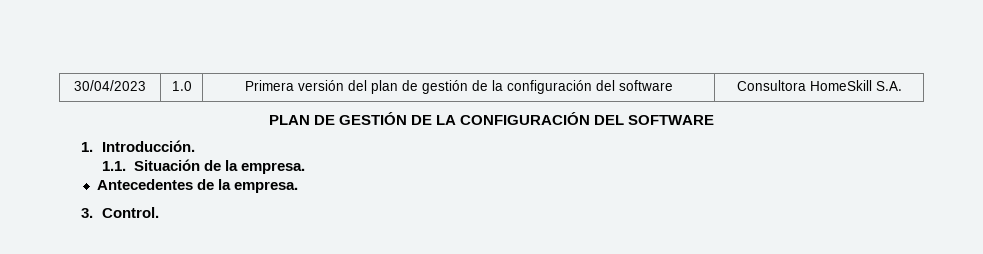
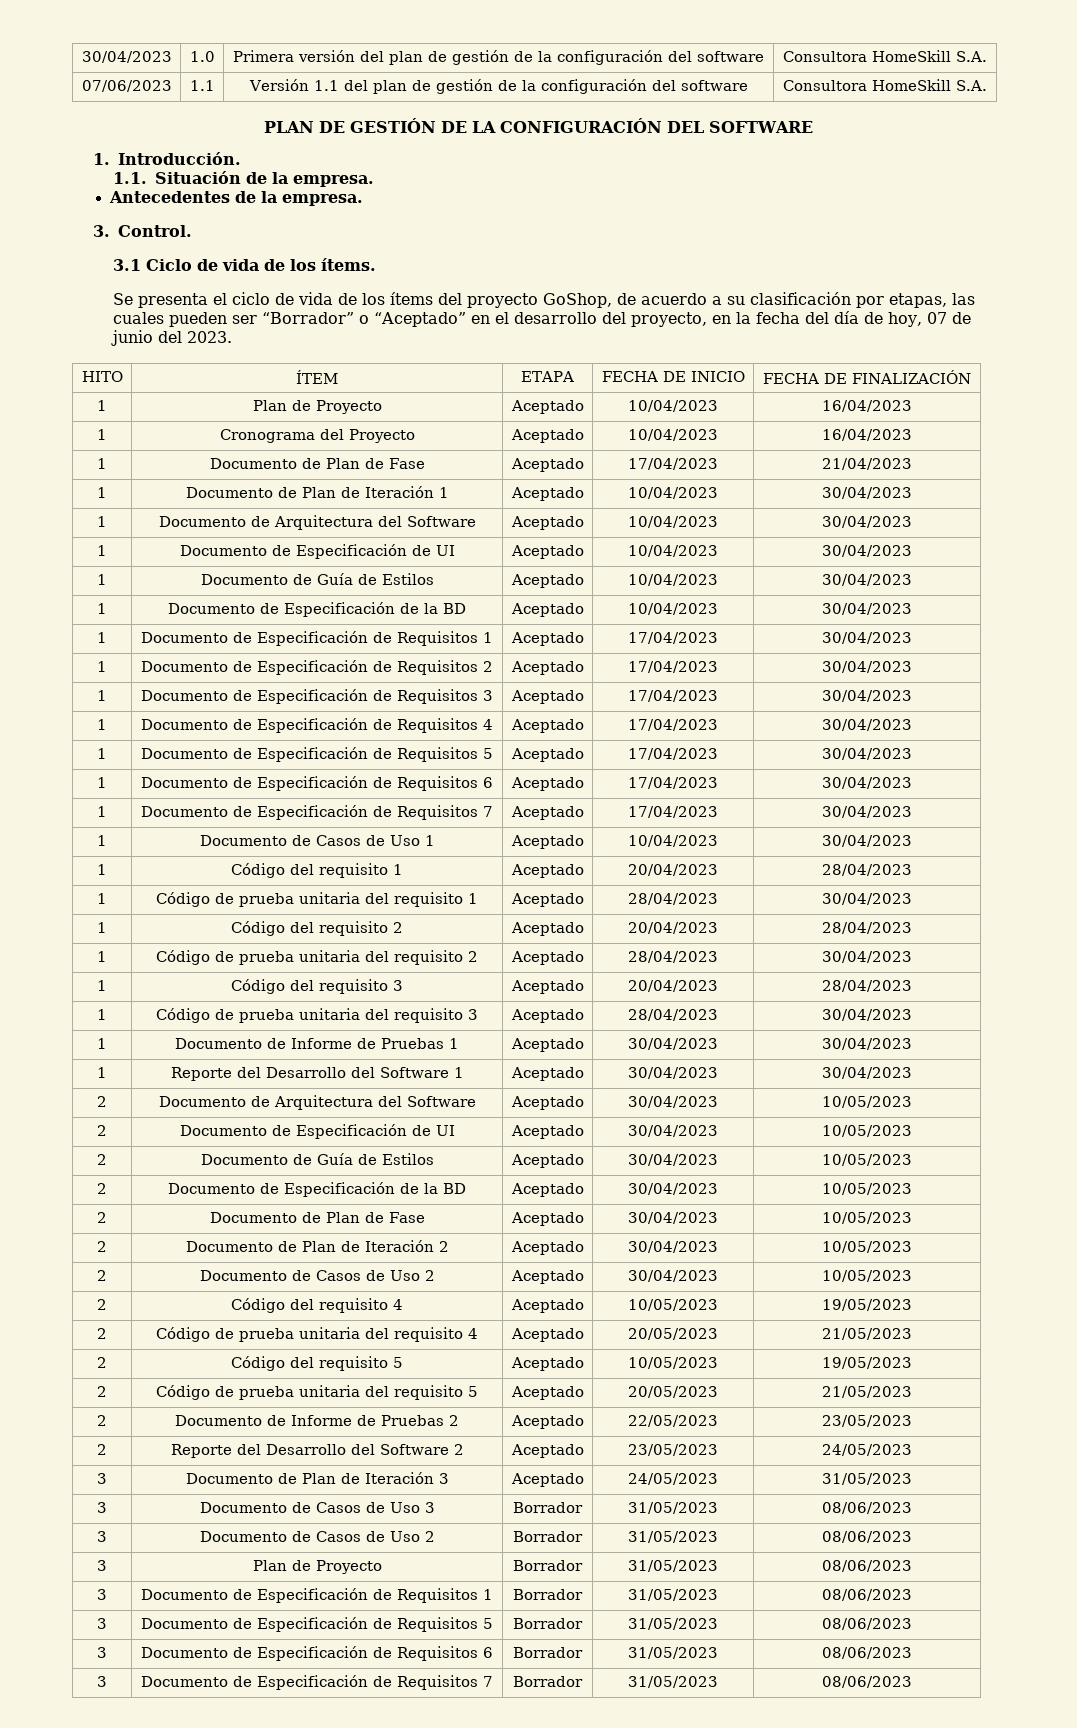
+ 07/06/2023 | 1.1 | Versión 1.1 del plan de gestión de la configuración del software | Consultora HomeSkill S.A.
+ 3.1 Ciclo de vida de los ítems.
+ Se presenta el ciclo de vida de los ítems del proyecto GoShop, de acuerdo a su clasificación por etapas, las cuales pueden ser “Borrador” o “Aceptado” en el desarrollo del proyecto, en la fecha del día de hoy, 07 de junio del 2023.
+ HITO | ÍTEM | ETAPA | FECHA DE INICIO | FECHA DE FINALIZACIÓN
+ 1 | Plan de Proyecto | Aceptado | 10/04/2023 | 16/04/2023
+ 1 | Cronograma del Proyecto | Aceptado | 10/04/2023 | 16/04/2023
+ 1 | Documento de Plan de Fase | Aceptado | 17/04/2023 | 21/04/2023
+ 1 | Documento de Plan de Iteración 1 | Aceptado | 10/04/2023 | 30/04/2023
+ 1 | Documento de Arquitectura del Software | Aceptado | 10/04/2023 | 30/04/2023
+ 1 | Documento de Especificación de UI | Aceptado | 10/04/2023 | 30/04/2023
+ 1 | Documento de Guía de Estilos | Aceptado | 10/04/2023 | 30/04/2023
+ 1 | Documento de Especificación de la BD | Aceptado | 10/04/2023 | 30/04/2023
+ 1 | Documento de Especificación de Requisitos 1 | Aceptado | 17/04/2023 | 30/04/2023
+ 1 | Documento de Especificación de Requisitos 2 | Aceptado | 17/04/2023 | 30/04/2023
+ 1 | Documento de Especificación de Requisitos 3 | Aceptado | 17/04/2023 | 30/04/2023
+ 1 | Documento de Especificación de Requisitos 4 | Aceptado | 17/04/2023 | 30/04/2023
+ 1 | Documento de Especificación de Requisitos 5 | Aceptado | 17/04/2023 | 30/04/2023
+ 1 | Documento de Especificación de Requisitos 6 | Aceptado | 17/04/2023 | 30/04/2023
+ 1 | Documento de Especificación de Requisitos 7 | Aceptado | 17/04/2023 | 30/04/2023
+ 1 | Documento de Casos de Uso 1 | Aceptado | 10/04/2023 | 30/04/2023
+ 1 | Código del requisito 1 | Aceptado | 20/04/2023 | 28/04/2023
+ 1 | Código de prueba unitaria del requisito 1 | Aceptado | 28/04/2023 | 30/04/2023
+ 1 | Código del requisito 2 | Aceptado | 20/04/2023 | 28/04/2023
+ 1 | Código de prueba unitaria del requisito 2 | Aceptado | 28/04/2023 | 30/04/2023
+ 1 | Código del requisito 3 | Aceptado | 20/04/2023 | 28/04/2023
+ 1 | Código de prueba unitaria del requisito 3 | Aceptado | 28/04/2023 | 30/04/2023
+ 1 | Documento de Informe de Pruebas 1 | Aceptado | 30/04/2023 | 30/04/2023
+ 1 | Reporte del Desarrollo del Software 1 | Aceptado | 30/04/2023 | 30/04/2023
+ 2 | Documento de Arquitectura del Software | Aceptado | 30/04/2023 | 10/05/2023
+ 2 | Documento de Especificación de UI | Aceptado | 30/04/2023 | 10/05/2023
+ 2 | Documento de Guía de Estilos | Aceptado | 30/04/2023 | 10/05/2023
+ 2 | Documento de Especificación de la BD | Aceptado | 30/04/2023 | 10/05/2023
+ 2 | Documento de Plan de Fase | Aceptado | 30/04/2023 | 10/05/2023
+ 2 | Documento de Plan de Iteración 2 | Aceptado | 30/04/2023 | 10/05/2023
+ 2 | Documento de Casos de Uso 2 | Aceptado | 30/04/2023 | 10/05/2023
+ 2 | Código del requisito 4 | Aceptado | 10/05/2023 | 19/05/2023
+ 2 | Código de prueba unitaria del requisito 4 | Aceptado | 20/05/2023 | 21/05/2023
+ 2 | Código del requisito 5 | Aceptado | 10/05/2023 | 19/05/2023
+ 2 | Código de prueba unitaria del requisito 5 | Aceptado | 20/05/2023 | 21/05/2023
+ 2 | Documento de Informe de Pruebas 2 | Aceptado | 22/05/2023 | 23/05/2023
+ 2 | Reporte del Desarrollo del Software 2 | Aceptado | 23/05/2023 | 24/05/2023
+ 3 | Documento de Plan de Iteración 3 | Aceptado | 24/05/2023 | 31/05/2023
+ 3 | Documento de Casos de Uso 3 | Borrador | 31/05/2023 | 08/06/2023
+ 3 | Documento de Casos de Uso 2 | Borrador | 31/05/2023 | 08/06/2023
+ 3 | Plan de Proyecto | Borrador | 31/05/2023 | 08/06/2023
+ 3 | Documento de Especificación de Requisitos 1 | Borrador | 31/05/2023 | 08/06/2023
+ 3 | Documento de Especificación de Requisitos 5 | Borrador | 31/05/2023 | 08/06/2023
+ 3 | Documento de Especificación de Requisitos 6 | Borrador | 31/05/2023 | 08/06/2023
+ 3 | Documento de Especificación de Requisitos 7 | Borrador | 31/05/2023 | 08/06/2023

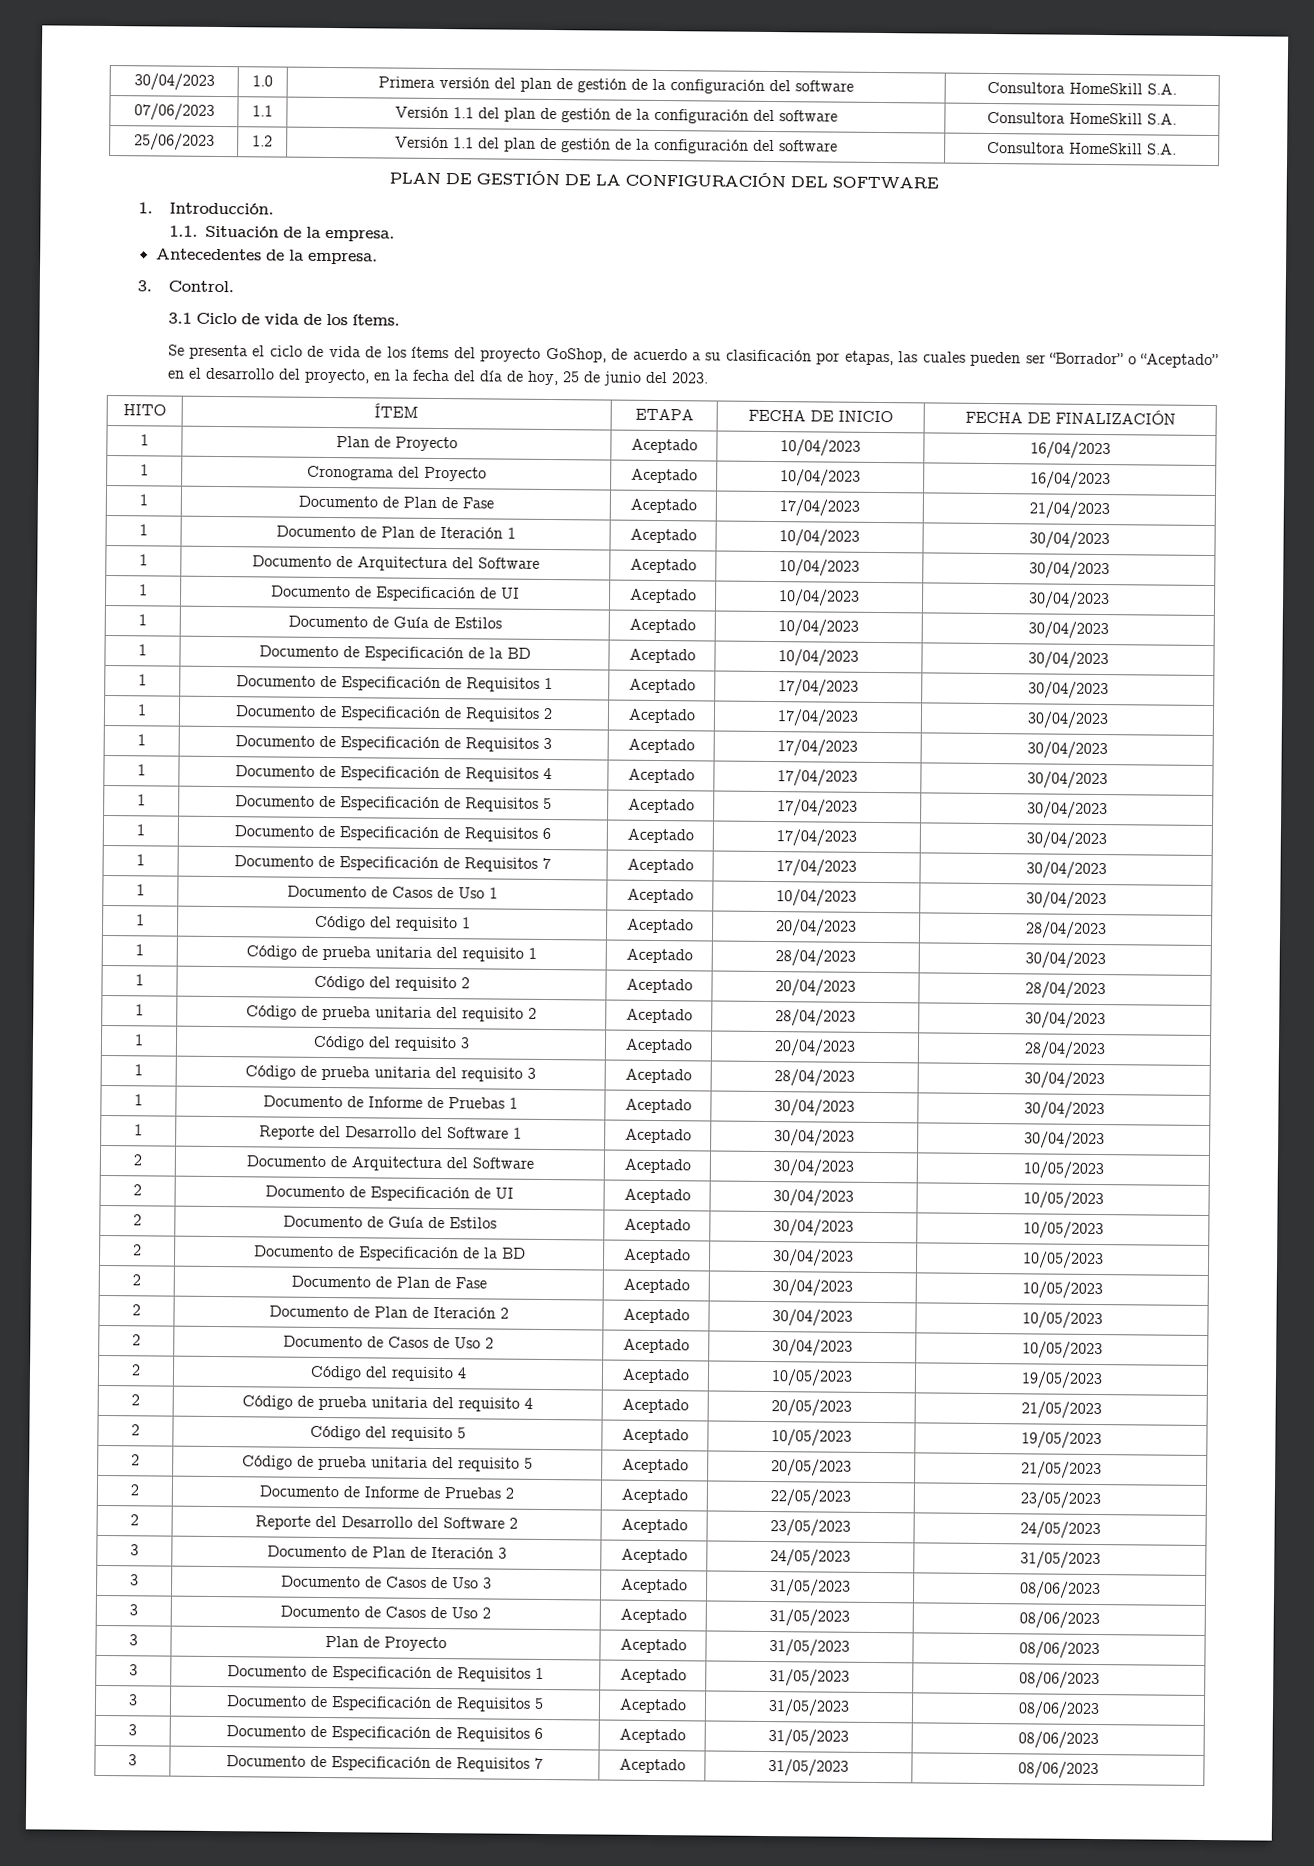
+ 25/06/2023 | 1.2 | Versión 1.1 del plan de gestión de la configuración del software | Consultora HomeSkill S.A.
- Se presenta el ciclo de vida de los ítems del proyecto GoShop, de acuerdo a su clasificación por etapas, las cuales pueden ser “Borrador” o “Aceptado” en el desarrollo del proyecto, en la fecha del día de hoy, 07 de junio del 2023.
+ Se presenta el ciclo de vida de los ítems del proyecto GoShop, de acuerdo a su clasificación por etapas, las cuales pueden ser “Borrador” o “Aceptado” en el desarrollo del proyecto, en la fecha del día de hoy, 25 de junio del 2023.
- 3 | Documento de Casos de Uso 3 | Borrador | 31/05/2023 | 08/06/2023
+ 3 | Documento de Casos de Uso 3 | Aceptado | 31/05/2023 | 08/06/2023
- 3 | Documento de Casos de Uso 2 | Borrador | 31/05/2023 | 08/06/2023
+ 3 | Documento de Casos de Uso 2 | Aceptado | 31/05/2023 | 08/06/2023
- 3 | Plan de Proyecto | Borrador | 31/05/2023 | 08/06/2023
+ 3 | Plan de Proyecto | Aceptado | 31/05/2023 | 08/06/2023
- 3 | Documento de Especificación de Requisitos 1 | Borrador | 31/05/2023 | 08/06/2023
+ 3 | Documento de Especificación de Requisitos 1 | Aceptado | 31/05/2023 | 08/06/2023
- 3 | Documento de Especificación de Requisitos 5 | Borrador | 31/05/2023 | 08/06/2023
+ 3 | Documento de Especificación de Requisitos 5 | Aceptado | 31/05/2023 | 08/06/2023
- 3 | Documento de Especificación de Requisitos 6 | Borrador | 31/05/2023 | 08/06/2023
+ 3 | Documento de Especificación de Requisitos 6 | Aceptado | 31/05/2023 | 08/06/2023
- 3 | Documento de Especificación de Requisitos 7 | Borrador | 31/05/2023 | 08/06/2023
+ 3 | Documento de Especificación de Requisitos 7 | Aceptado | 31/05/2023 | 08/06/2023

